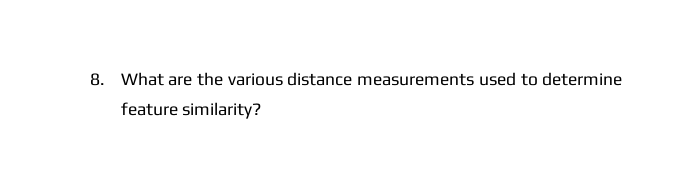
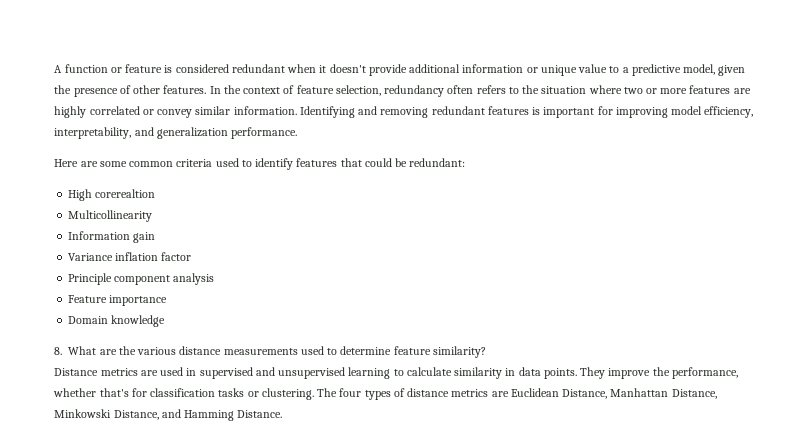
+ A function or feature is considered redundant when it doesn't provide additional information or unique value to a predictive model, given the presence of other features. In the context of feature selection, redundancy often refers to the situation where two or more features are highly correlated or convey similar information. Identifying and removing redundant features is important for improving model efficiency, interpretability, and generalization performance.
+ Here are some common criteria used to identify features that could be redundant:
+ High corerealtion
+ Multicollinearity
+ Information gain
+ Variance inflation factor
+ Principle component analysis
+ Feature importance
+ Domain knowledge
+ Distance metrics are used in supervised and unsupervised learning to calculate similarity in data points. They improve the performance, whether that's for classification tasks or clustering. The four types of distance metrics are Euclidean Distance, Manhattan Distance, Minkowski Distance, and Hamming Distance.

